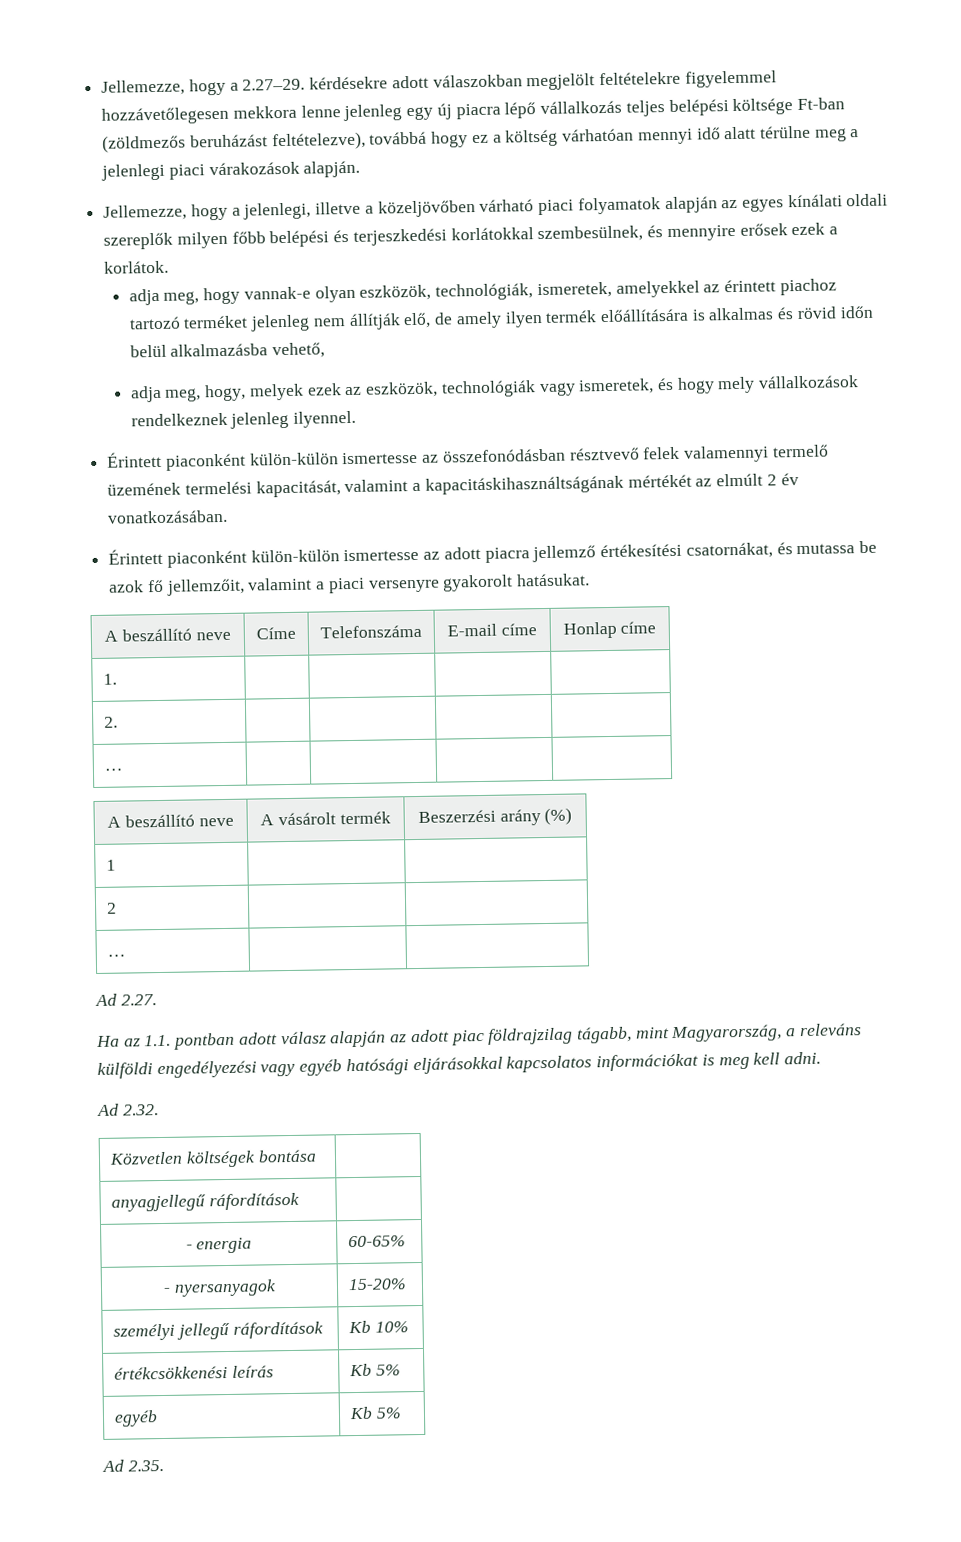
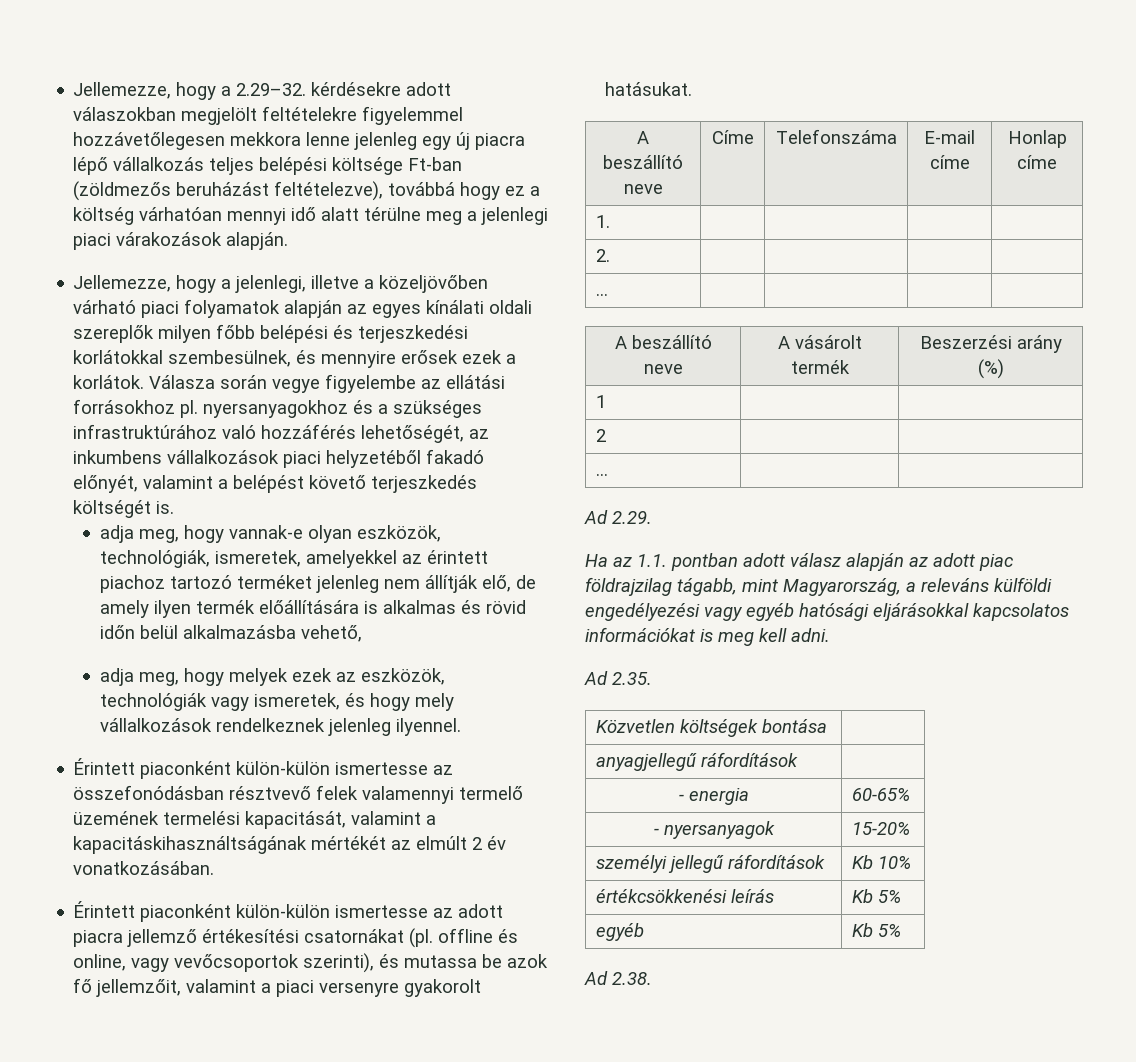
- Jellemezze, hogy a 2.27–29. kérdésekre adott válaszokban megjelölt feltételekre figyelemmel hozzávetőlegesen mekkora lenne jelenleg egy új piacra lépő vállalkozás teljes belépési költsége Ft-ban (zöldmezős beruházást feltételezve), továbbá hogy ez a költség várhatóan mennyi idő alatt térülne meg a jelenlegi piaci várakozások alapján.
+ Jellemezze, hogy a 2.29–32. kérdésekre adott válaszokban megjelölt feltételekre figyelemmel hozzávetőlegesen mekkora lenne jelenleg egy új piacra lépő vállalkozás teljes belépési költsége Ft-ban (zöldmezős beruházást feltételezve), továbbá hogy ez a költség várhatóan mennyi idő alatt térülne meg a jelenlegi piaci várakozások alapján.
+ Válasza során vegye figyelembe az ellátási forrásokhoz pl. nyersanyagokhoz és a szükséges infrastruktúrához való hozzáférés lehetőségét, az inkumbens vállalkozások piaci helyzetéből fakadó előnyét, valamint a belépést követő terjeszkedés költségét is.
- adja meg, hogy, melyek ezek az eszközök, technológiák vagy ismeretek, és hogy mely vállalkozások rendelkeznek jelenleg ilyennel.
+ adja meg, hogy melyek ezek az eszközök, technológiák vagy ismeretek, és hogy mely vállalkozások rendelkeznek jelenleg ilyennel.
- Érintett piaconként külön-külön ismertesse az adott piacra jellemző értékesítési csatornákat, és mutassa be azok fő jellemzőit, valamint a piaci versenyre gyakorolt hatásukat.
+ Érintett piaconként külön-külön ismertesse az adott piacra jellemző értékesítési csatornákat (pl. offline és online, vagy vevőcsoportok szerinti), és mutassa be azok fő jellemzőit, valamint a piaci versenyre gyakorolt hatásukat.
- Ad 2.27.
+ Ad 2.29.
- Ad 2.32.
+ Ad 2.35.
- Ad 2.35.
+ Ad 2.38.

